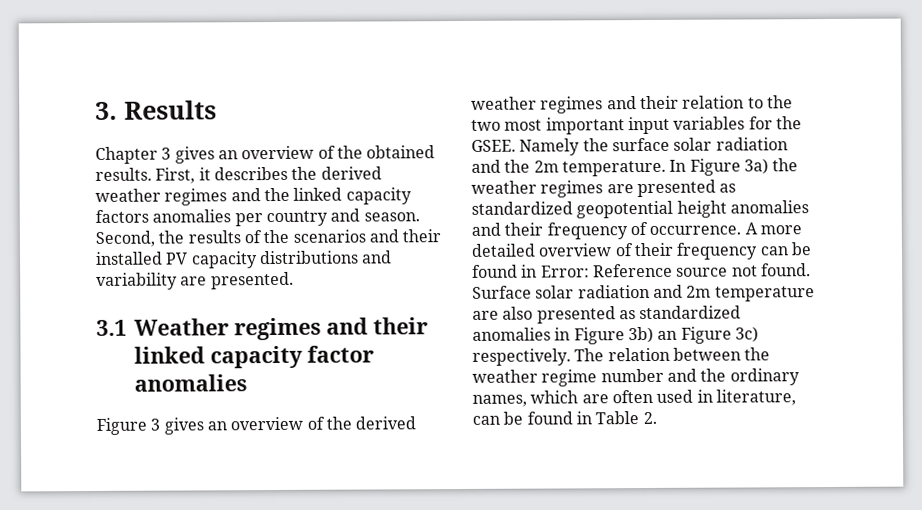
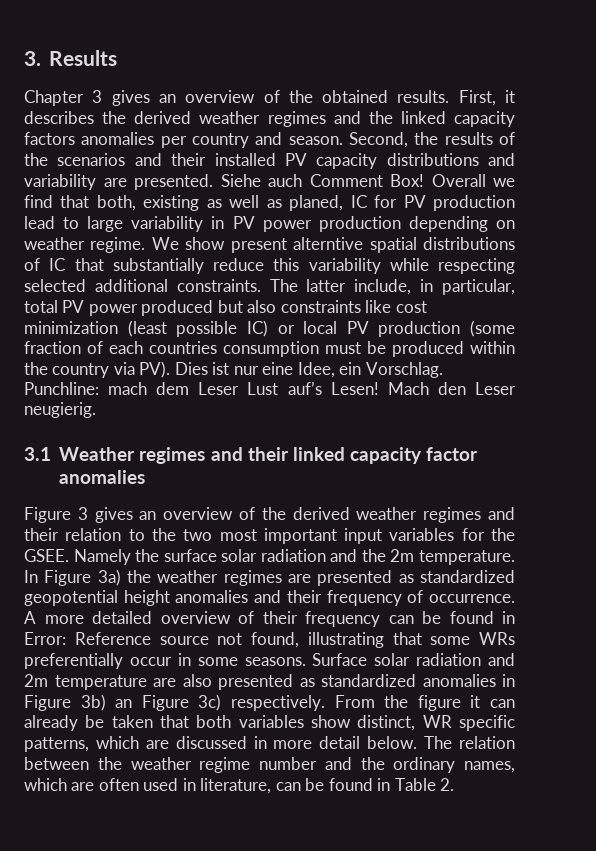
+ Siehe auch Comment Box! Overall we find that both, existing as well as planed, IC for PV production lead to large variability in PV power production depending on weather regime. We show present alterntive spatial distributions of IC that substantially reduce this variability while respecting selected additional constraints. The latter include, in particular, total PV power produced but also constraints like cost minimization (least possible IC) or local PV production (some fraction of each countries consumption must be produced within the country via PV). Dies ist nur eine Idee, ein Vorschlag. Punchline: mach dem Leser Lust auf’s Lesen! Mach den Leser neugierig.
- A more detailed overview of their frequency can be found in Error: Reference source not found.
+ A more detailed overview of their frequency can be found in Error: Reference source not found, illustrating that some WRs preferentially occur in some seasons.
+ From the figure it can already be taken that both variables show distinct, WR specific patterns, which are discussed in more detail below.

